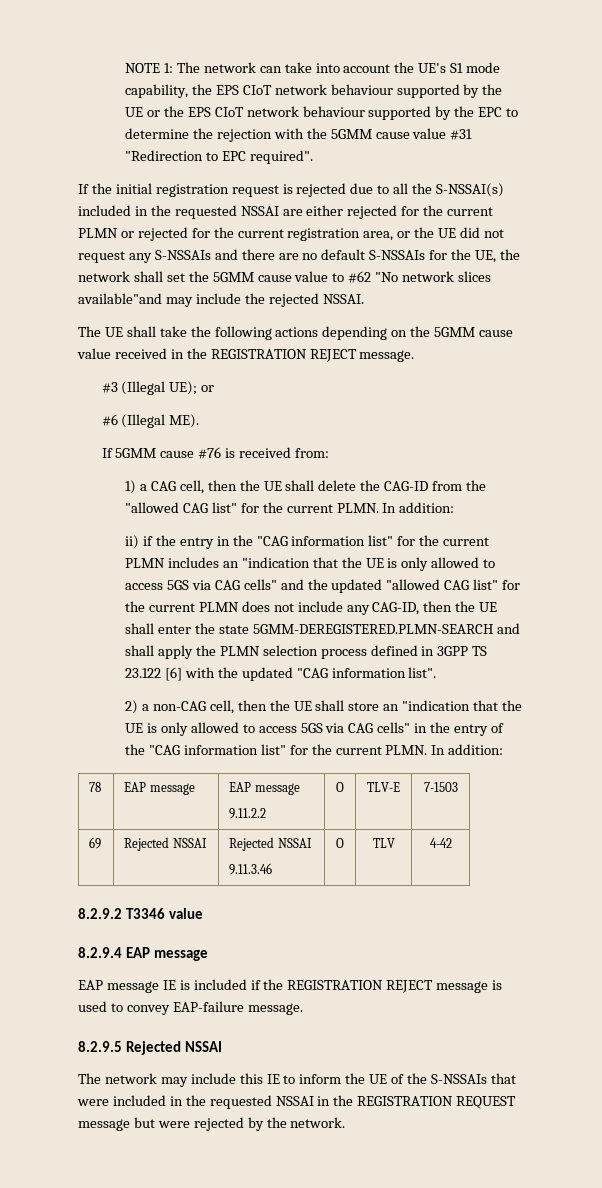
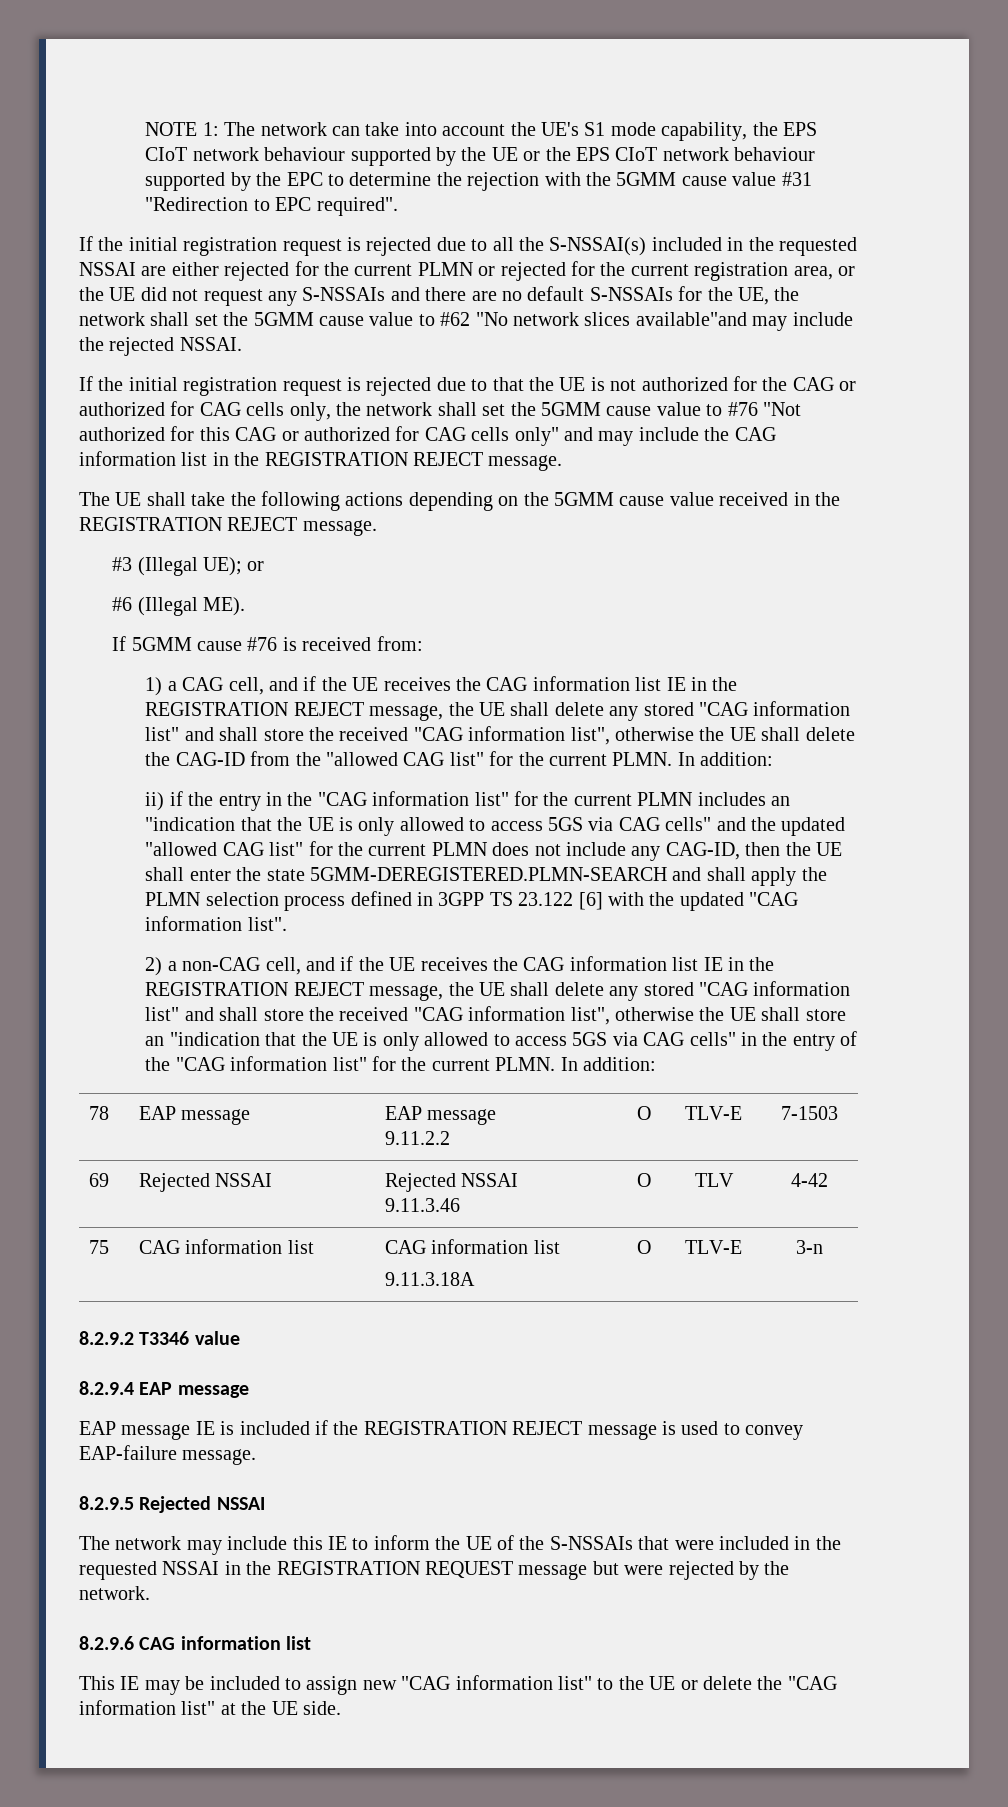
+ If the initial registration request is rejected due to that the UE is not authorized for the CAG or authorized for CAG cells only, the network shall set the 5GMM cause value to #76 "Not authorized for this CAG or authorized for CAG cells only" and may include the CAG information list in the REGISTRATION REJECT message.
- 1) a CAG cell, then the UE shall delete the CAG-ID from the "allowed CAG list" for the current PLMN.
+ 1) a CAG cell, and if the UE receives the CAG information list IE in the REGISTRATION REJECT message, the UE shall delete any stored "CAG information list" and shall store the received "CAG information list", otherwise the UE shall delete the CAG-ID from the "allowed CAG list" for the current PLMN.
- 2) a non-CAG cell, then the UE shall store an "indication that the UE is only allowed to access 5GS via CAG cells" in the entry of the "CAG information list" for the current PLMN.
+ 2) a non-CAG cell, and if the UE receives the CAG information list IE in the REGISTRATION REJECT message, the UE shall delete any stored "CAG information list" and shall store the received "CAG information list", otherwise the UE shall store an "indication that the UE is only allowed to access 5GS via CAG cells" in the entry of the "CAG information list" for the current PLMN.
+ 75 | CAG information list | CAG information list
+ 9.11.3.18A | O | TLV-E | 3-n
+ 8.2.9.6 CAG information list
+ This IE may be included to assign new "CAG information list" to the UE or delete the "CAG information list" at the UE side.

